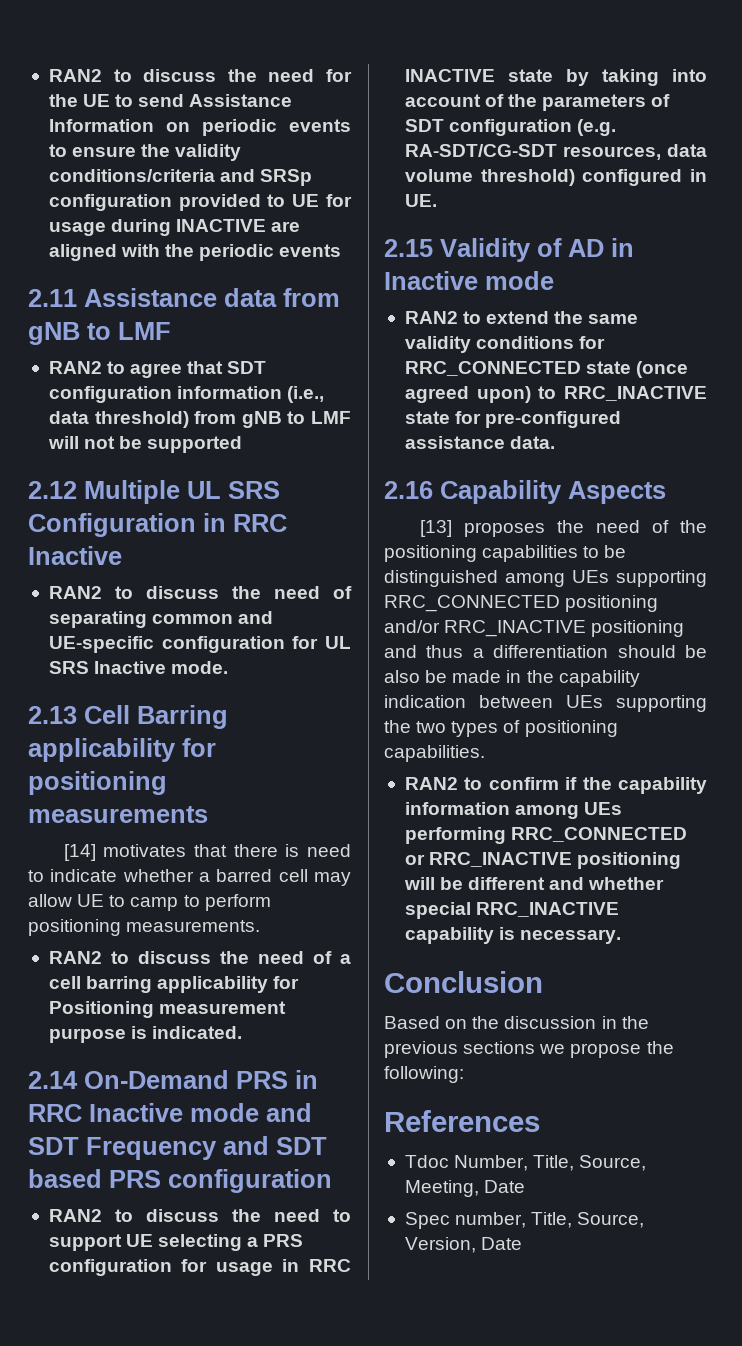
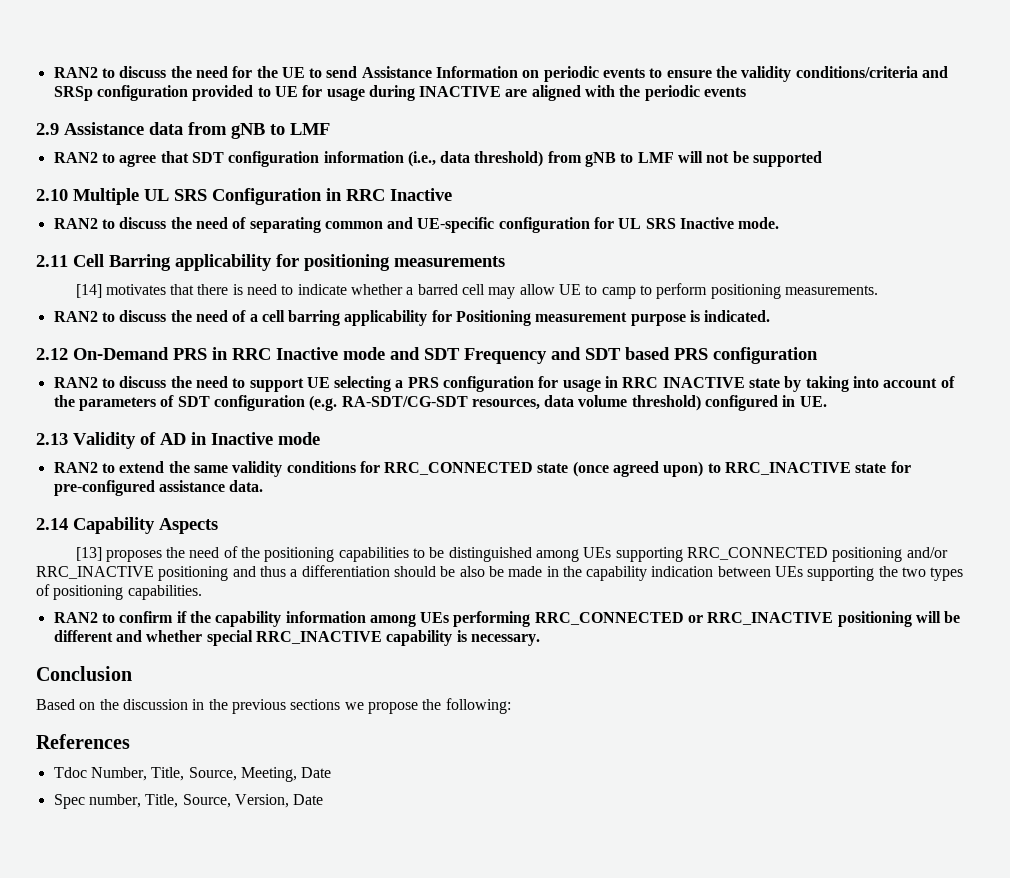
- 2.11 Assistance data from gNB to LMF
+ 2.9 Assistance data from gNB to LMF
- 2.12 Multiple UL SRS Configuration in RRC Inactive
+ 2.10 Multiple UL SRS Configuration in RRC Inactive
- 2.13 Cell Barring applicability for positioning measurements
+ 2.11 Cell Barring applicability for positioning measurements
- 2.14 On-Demand PRS in RRC Inactive mode and SDT Frequency and SDT based PRS configuration
+ 2.12 On-Demand PRS in RRC Inactive mode and SDT Frequency and SDT based PRS configuration
- 2.15 Validity of AD in Inactive mode
+ 2.13 Validity of AD in Inactive mode
- 2.16 Capability Aspects
+ 2.14 Capability Aspects

